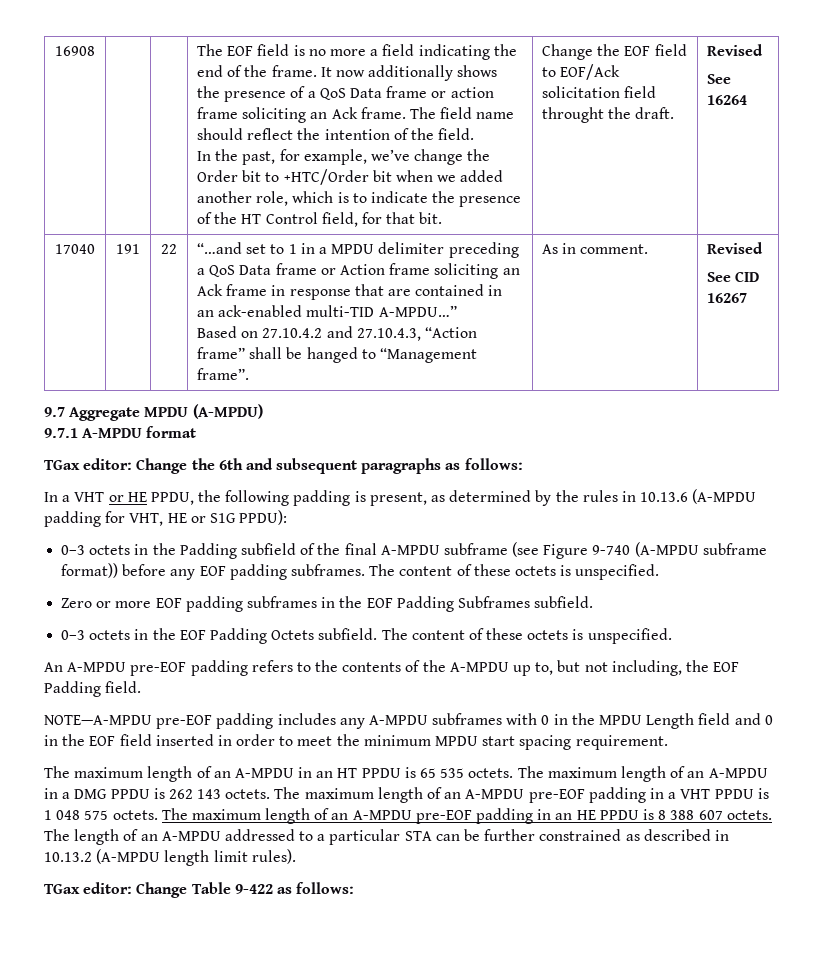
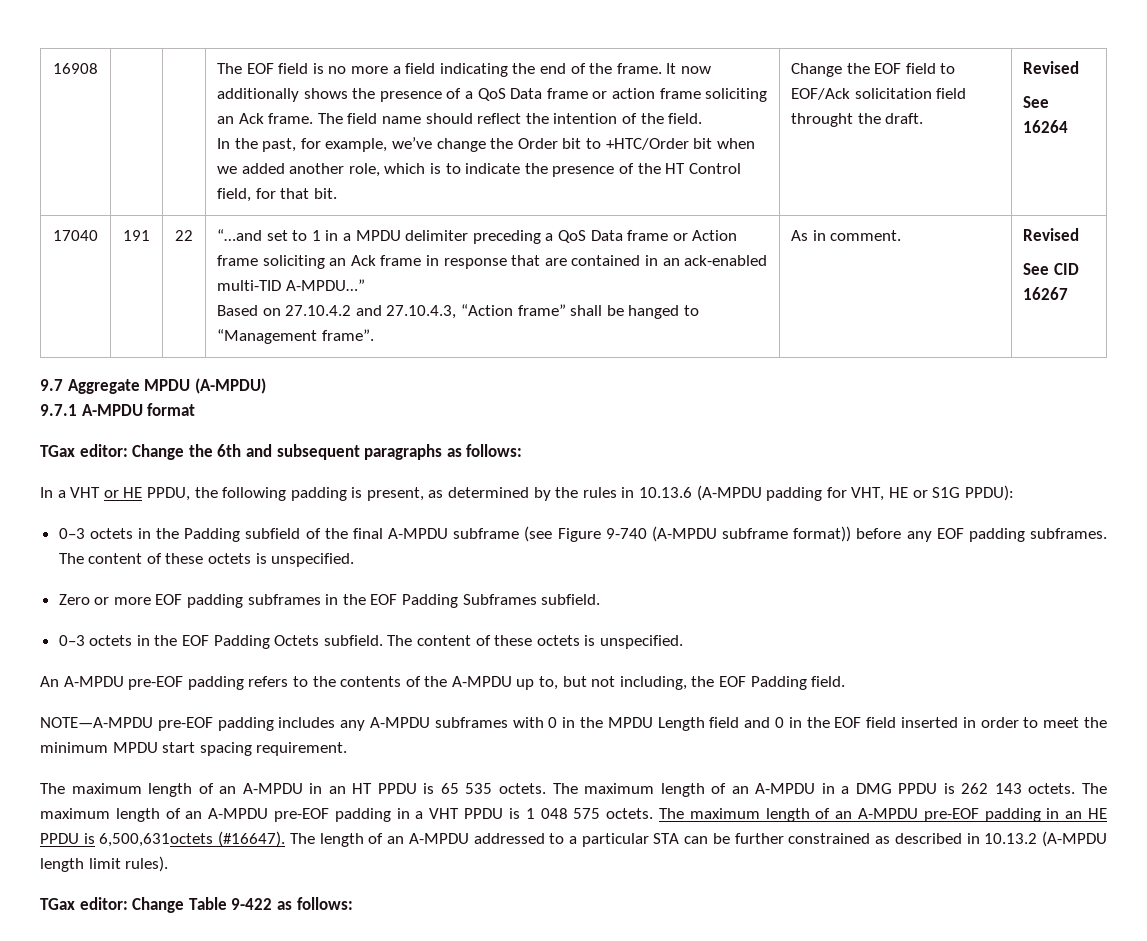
- The maximum length of an A-MPDU pre-EOF padding in an HE PPDU is 8 388 607 octets.
+ The maximum length of an A-MPDU pre-EOF padding in an HE PPDU is 6,500,631octets (#16647).

